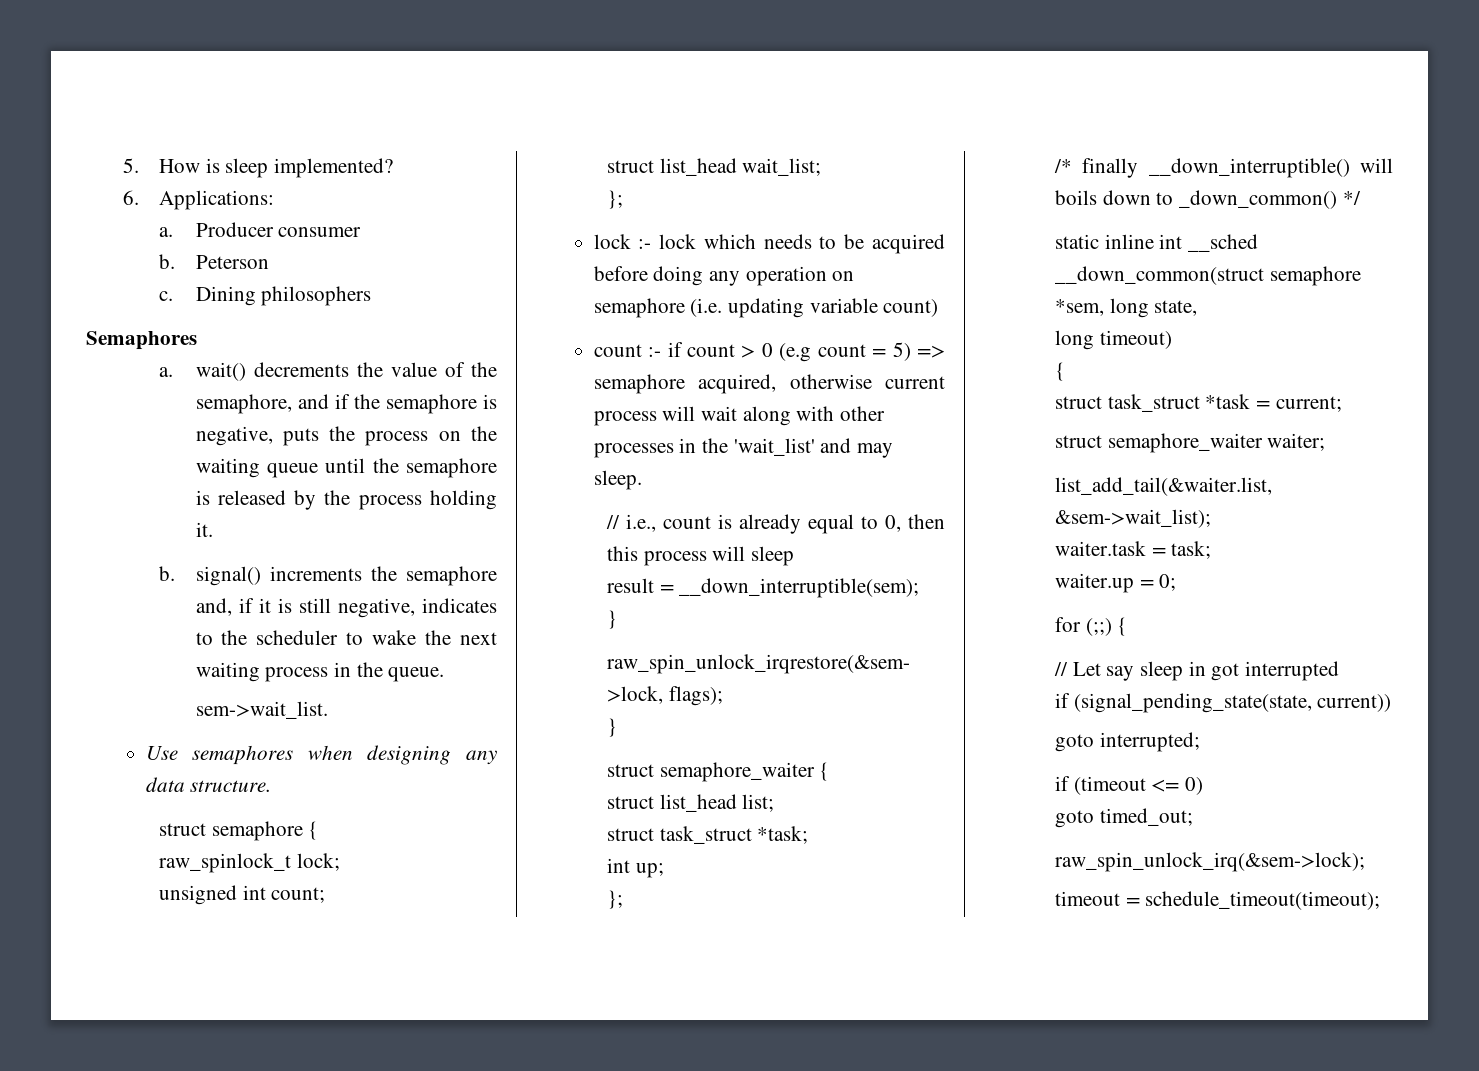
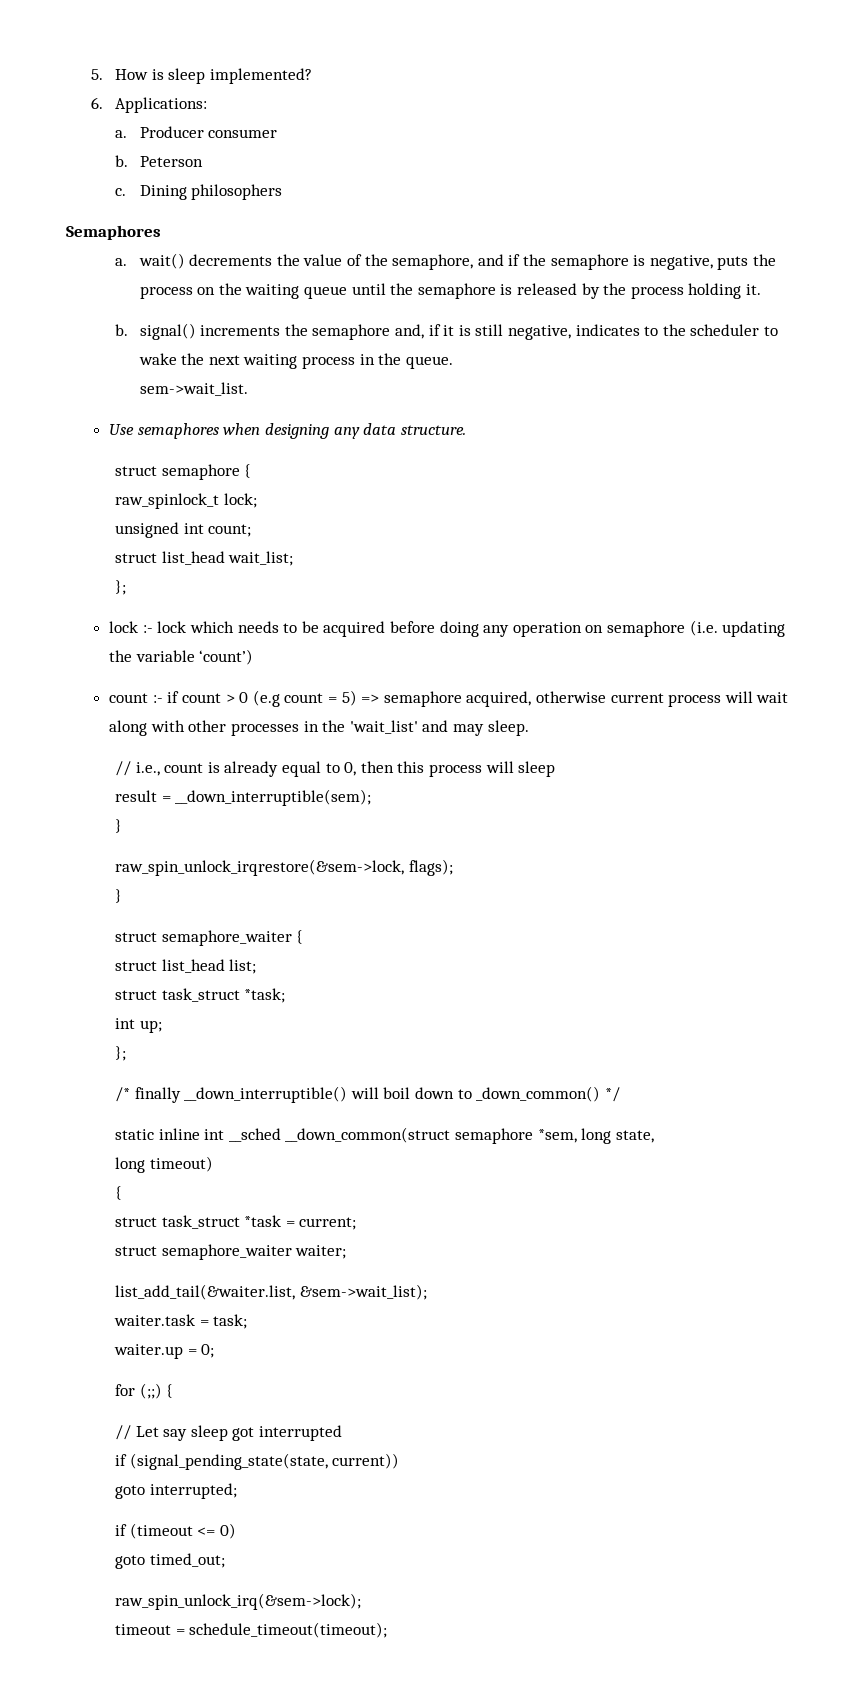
- lock :- lock which needs to be acquired before doing any operation on semaphore (i.e. updating variable count)
+ lock :- lock which needs to be acquired before doing any operation on semaphore (i.e. updating the variable ‘count’)
- /* finally __down_interruptible() will boils down to _down_common() */
+ /* finally __down_interruptible() will boil down to _down_common() */
- // Let say sleep in got interrupted
+ // Let say sleep got interrupted

